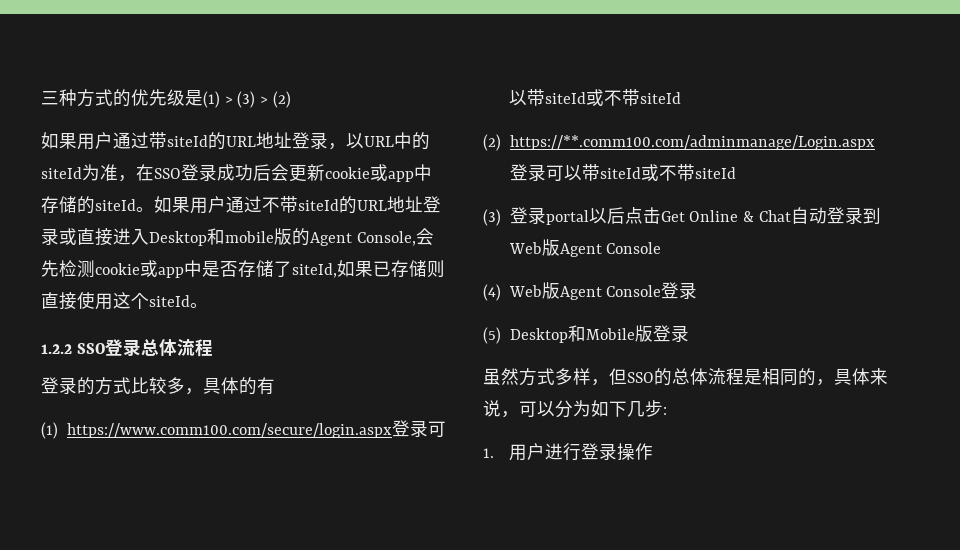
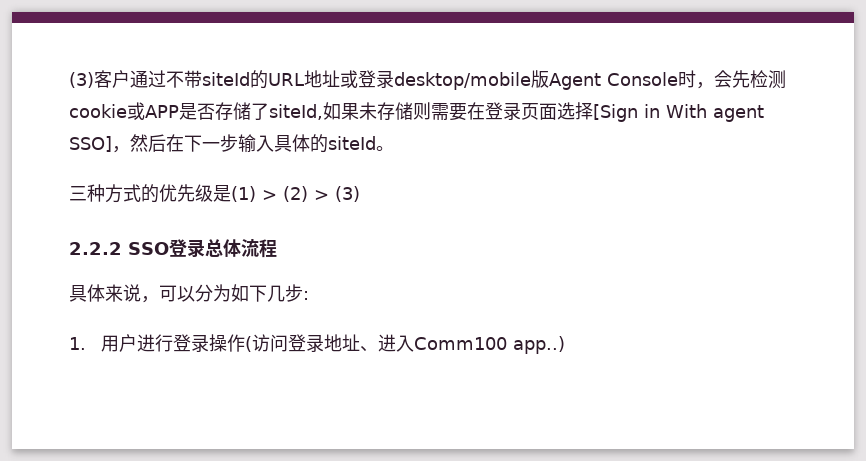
+ (3)客户通过不带siteId的URL地址或登录desktop/mobile版Agent Console时，会先检测cookie或APP是否存储了siteId,如果未存储则需要在登录页面选择[Sign in With agent SSO]，然后在下一步输入具体的siteId。
- 三种方式的优先级是(1) > (3) > (2)
- 如果用户通过带siteId的URL地址登录，以URL中的siteId为准，在SSO登录成功后会更新cookie或app中存储的siteId。如果用户通过不带siteId的URL地址登录或直接进入Desktop和mobile版的Agent Console,会先检测cookie或app中是否存储了siteId,如果已存储则直接使用这个siteId。
- 1.2.2 SSO登录总体流程
- 登录的方式比较多，具体的有
- (1) https://www.comm100.com/secure/login.aspx登录可以带siteId或不带siteId
- (2) https://**.comm100.com/adminmanage/Login.aspx登录可以带siteId或不带siteId
- (3)登录portal以后点击Get Online & Chat自动登录到Web版Agent Console
- (4) Web版Agent Console登录
- (5) Desktop和Mobile版登录
- 虽然方式多样，但SSO的总体流程是相同的，具体来说，可以分为如下几步:
+ 三种方式的优先级是(1) > (2) > (3)
+ 2.2.2 SSO登录总体流程
+ 具体来说，可以分为如下几步:
- 1.用户进行登录操作
+ 1.用户进行登录操作(访问登录地址、进入Comm100 app..)

